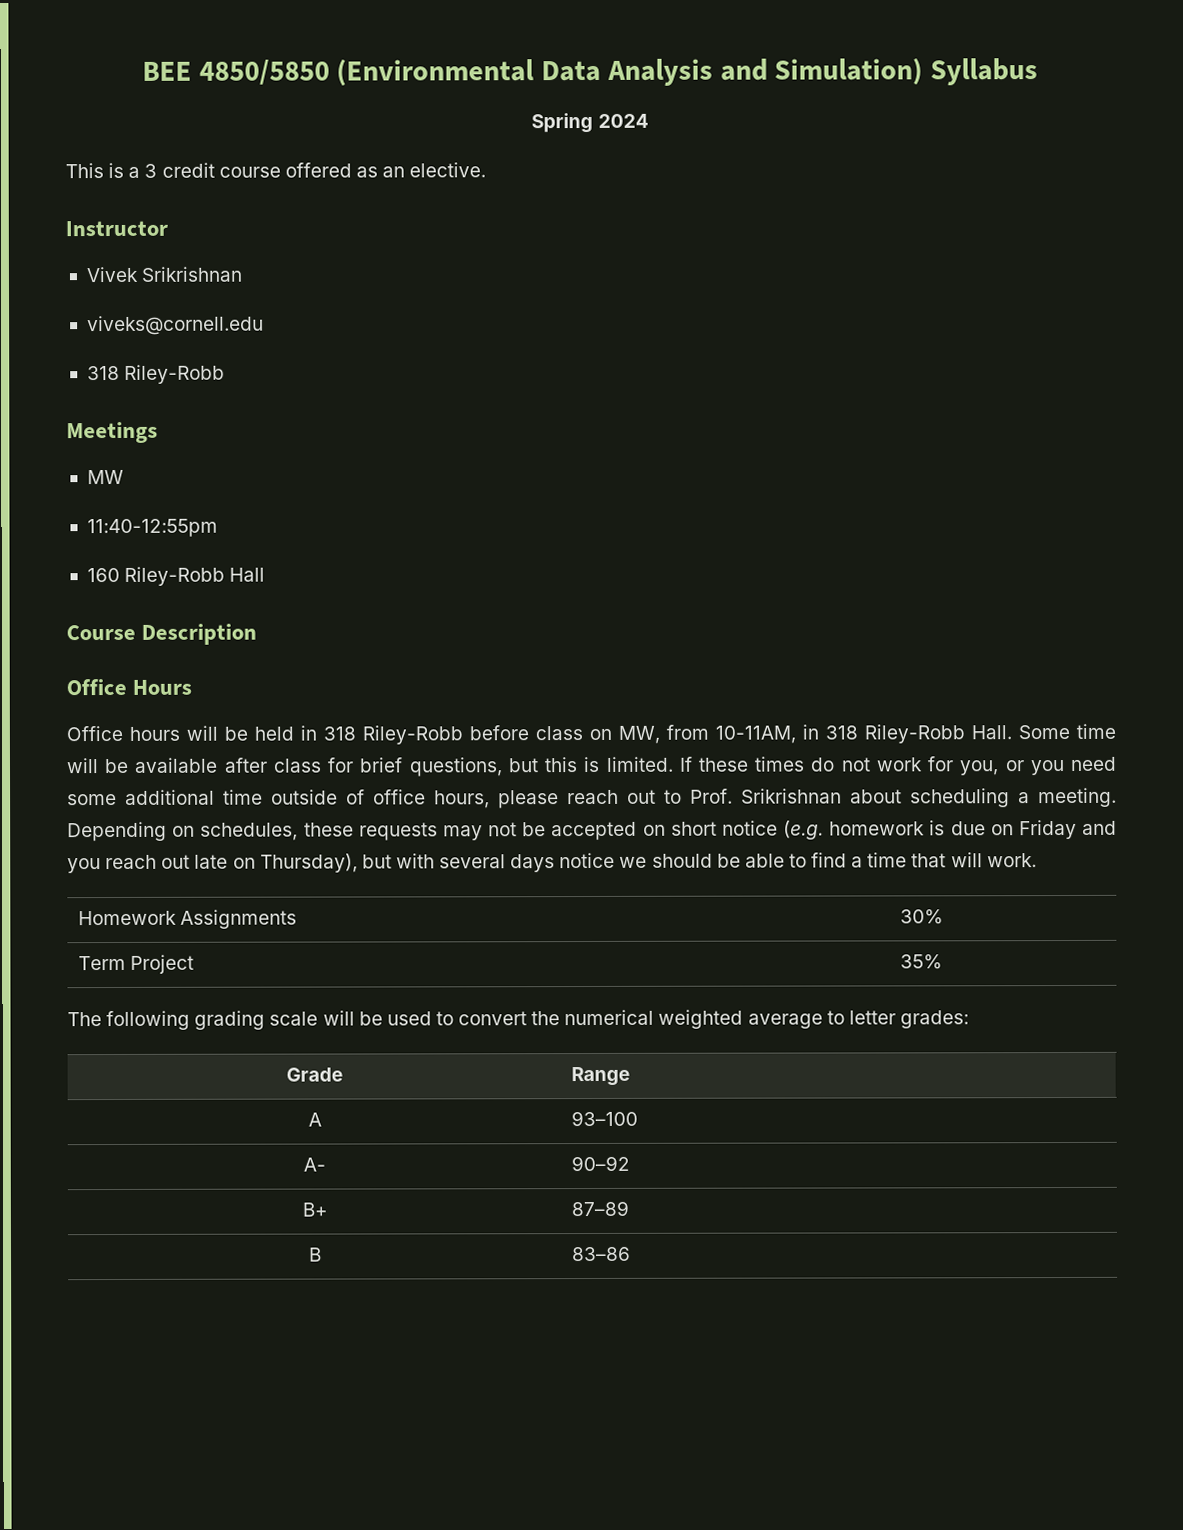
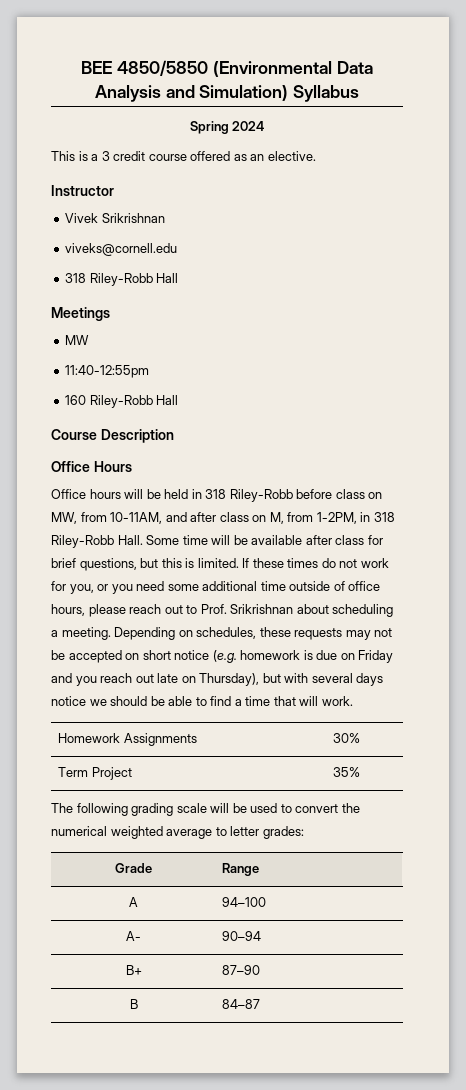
  viveks@cornell.edu
- 318 Riley-Robb
+ 318 Riley-Robb Hall
- Office hours will be held in 318 Riley-Robb before class on MW, from 10-11AM, in 318 Riley-Robb Hall.
+ Office hours will be held in 318 Riley-Robb before class on MW, from 10-11AM, and after class on M, from 1-2PM, in 318 Riley-Robb Hall.
- A | 93–100
+ A | 94–100
- A- | 90–92
+ A- | 90–94
- B+ | 87–89
+ B+ | 87–90
- B | 83–86
+ B | 84–87

